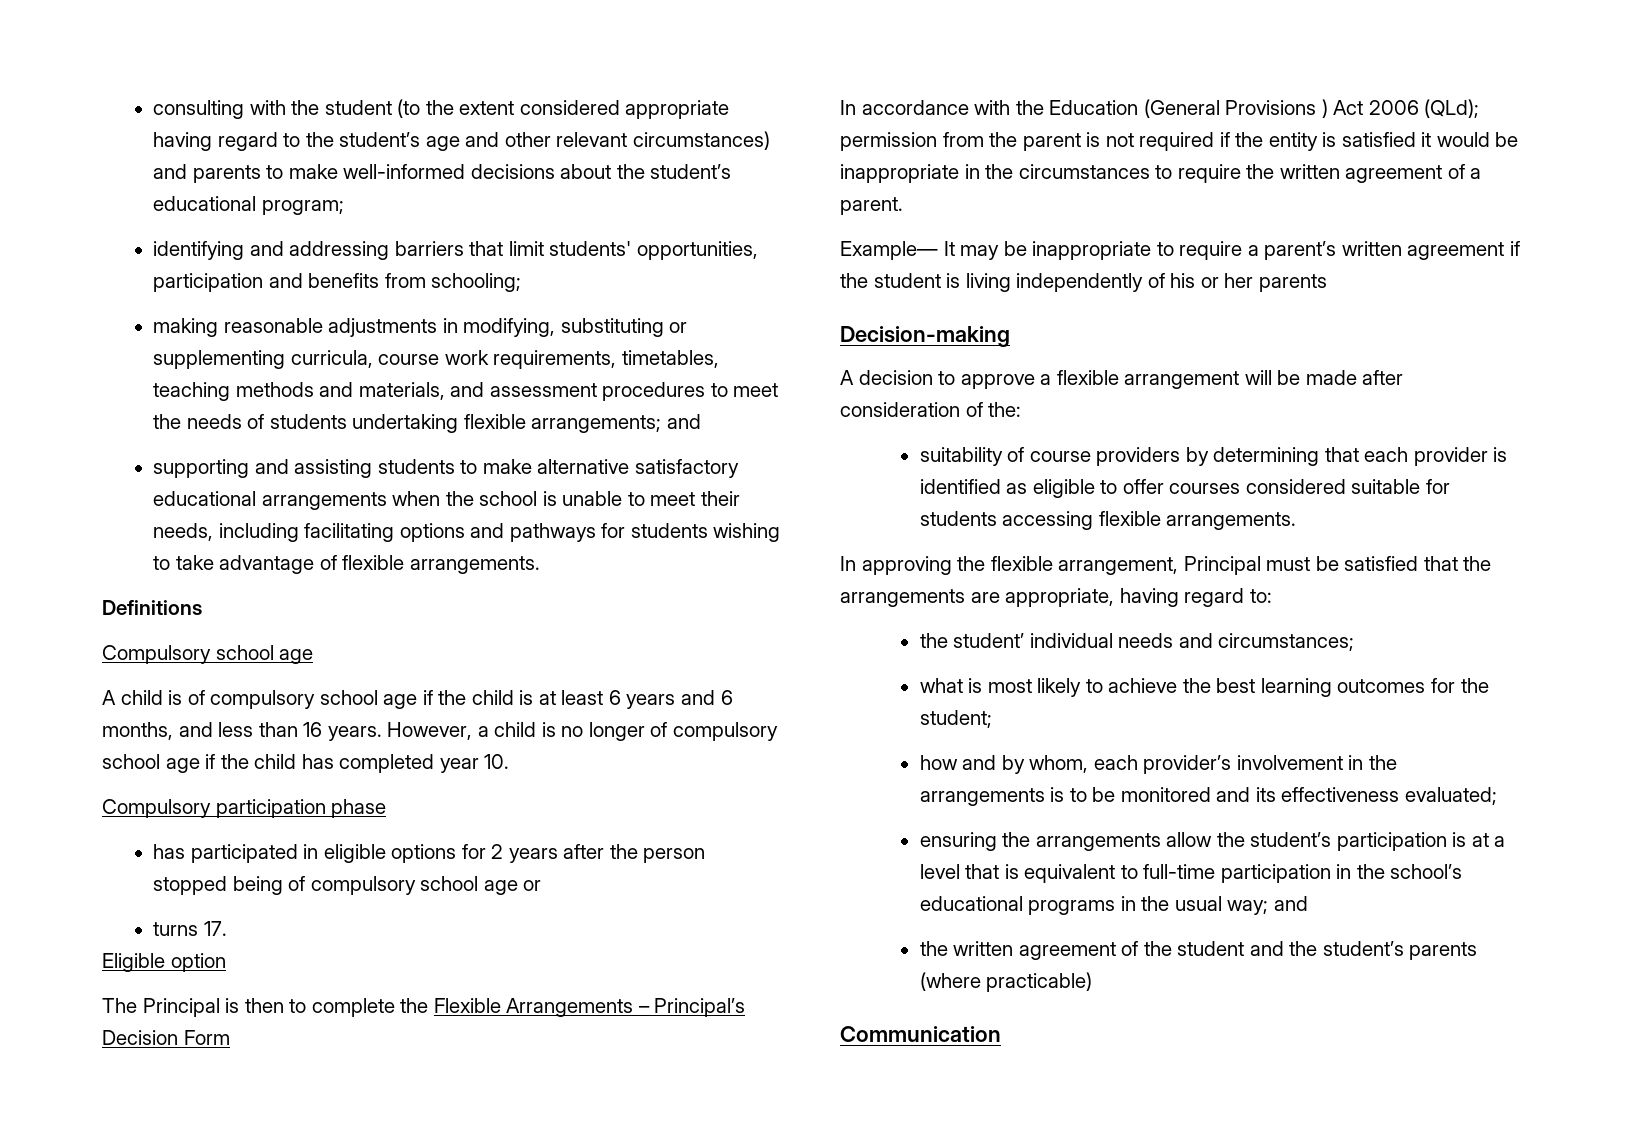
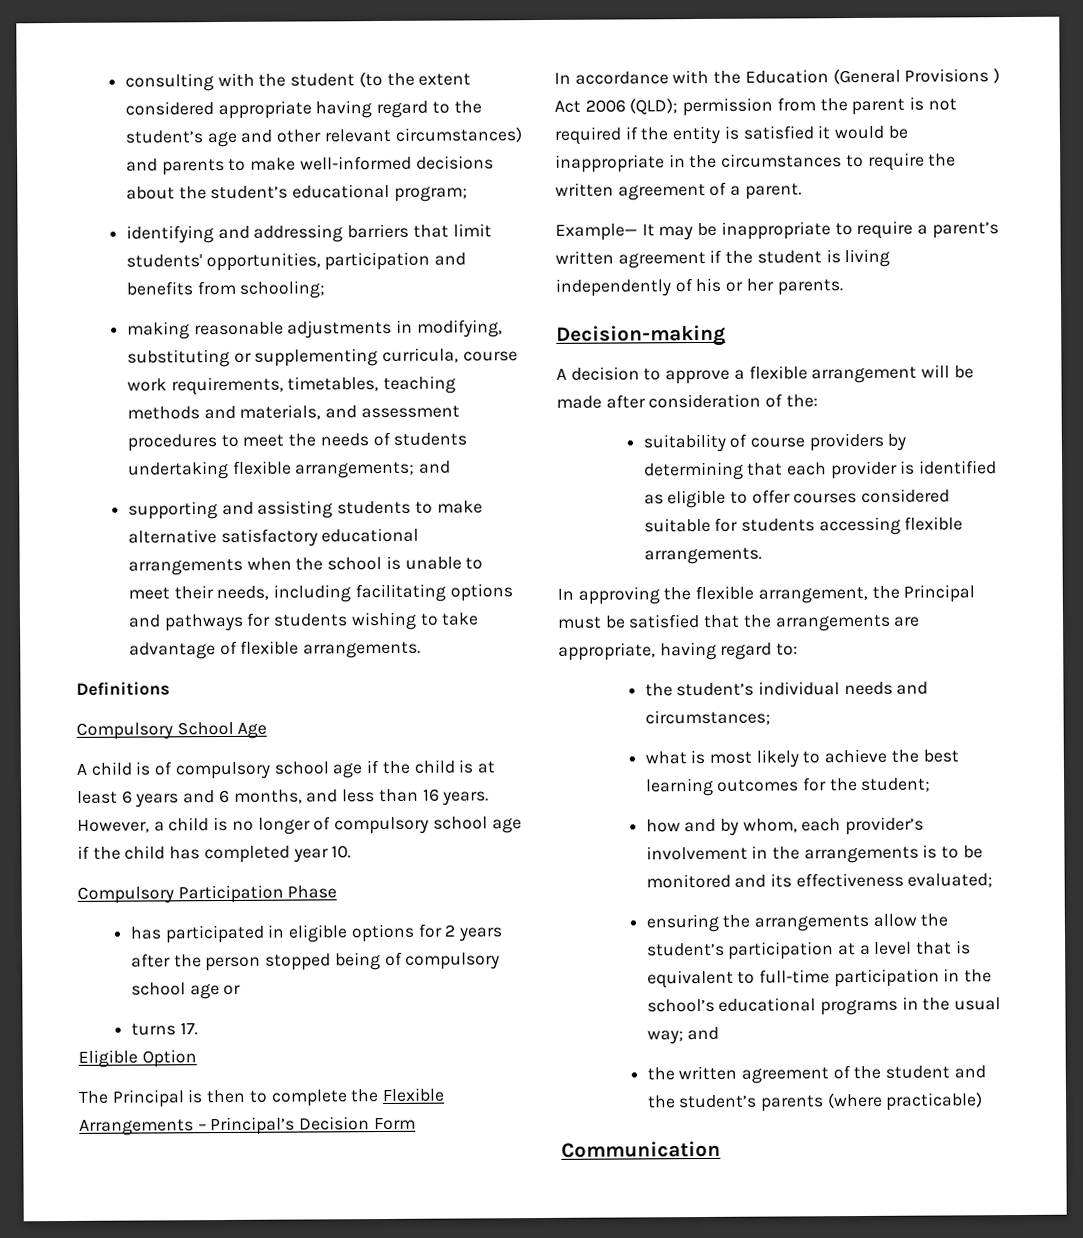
- Compulsory school age
+ Compulsory School Age
- Compulsory participation phase
+ Compulsory Participation Phase
- Eligible option
+ Eligible Option
- In accordance with the Education (General Provisions ) Act 2006 (QLd); permission from the parent is not required if the entity is satisfied it would be inappropriate in the circumstances to require the written agreement of a parent.
+ In accordance with the Education (General Provisions ) Act 2006 (QLD); permission from the parent is not required if the entity is satisfied it would be inappropriate in the circumstances to require the written agreement of a parent.
- Example— It may be inappropriate to require a parent’s written agreement if the student is living independently of his or her parents
+ Example— It may be inappropriate to require a parent’s written agreement if the student is living independently of his or her parents.
- In approving the flexible arrangement, Principal must be satisfied that the arrangements are appropriate, having regard to:
+ In approving the flexible arrangement, the Principal must be satisfied that the arrangements are appropriate, having regard to:
- the student’ individual needs and circumstances;
+ the student’s individual needs and circumstances;
- ensuring the arrangements allow the student’s participation is at a level that is equivalent to full-time participation in the school’s educational programs in the usual way; and
+ ensuring the arrangements allow the student’s participation at a level that is equivalent to full-time participation in the school’s educational programs in the usual way; and

